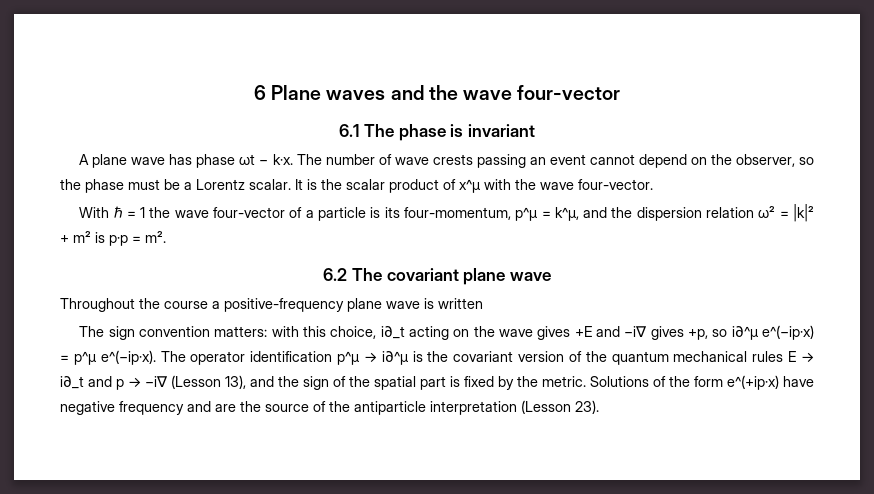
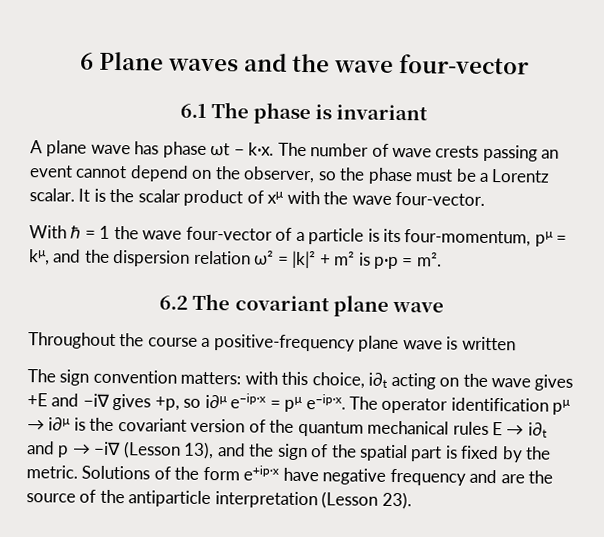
- It is the scalar product of x^μ with the wave four-vector.
+ It is the scalar product of xμ with the wave four-vector.
- With ℏ = 1 the wave four-vector of a particle is its four-momentum, p^μ = k^μ, and the dispersion relation ω² = |k|² + m² is p·p = m².
+ With ℏ = 1 the wave four-vector of a particle is its four-momentum, pμ = kμ, and the dispersion relation ω² = |k|² + m² is p·p = m².
- The sign convention matters: with this choice, i∂_t acting on the wave gives +E and −i∇ gives +p, so i∂^μ e^(−ip·x) = p^μ e^(−ip·x). The operator identification p^μ → i∂^μ is the covariant version of the quantum mechanical rules E → i∂_t and p → −i∇ (Lesson 13), and the sign of the spatial part is fixed by the metric.
+ The sign convention matters: with this choice, i∂t acting on the wave gives +E and −i∇ gives +p, so i∂μ e−ip·x = pμ e−ip·x. The operator identification pμ → i∂μ is the covariant version of the quantum mechanical rules E → i∂t and p → −i∇ (Lesson 13), and the sign of the spatial part is fixed by the metric.
- Solutions of the form e^(+ip·x) have negative frequency and are the source of the antiparticle interpretation (Lesson 23).
+ Solutions of the form e+ip·x have negative frequency and are the source of the antiparticle interpretation (Lesson 23).

